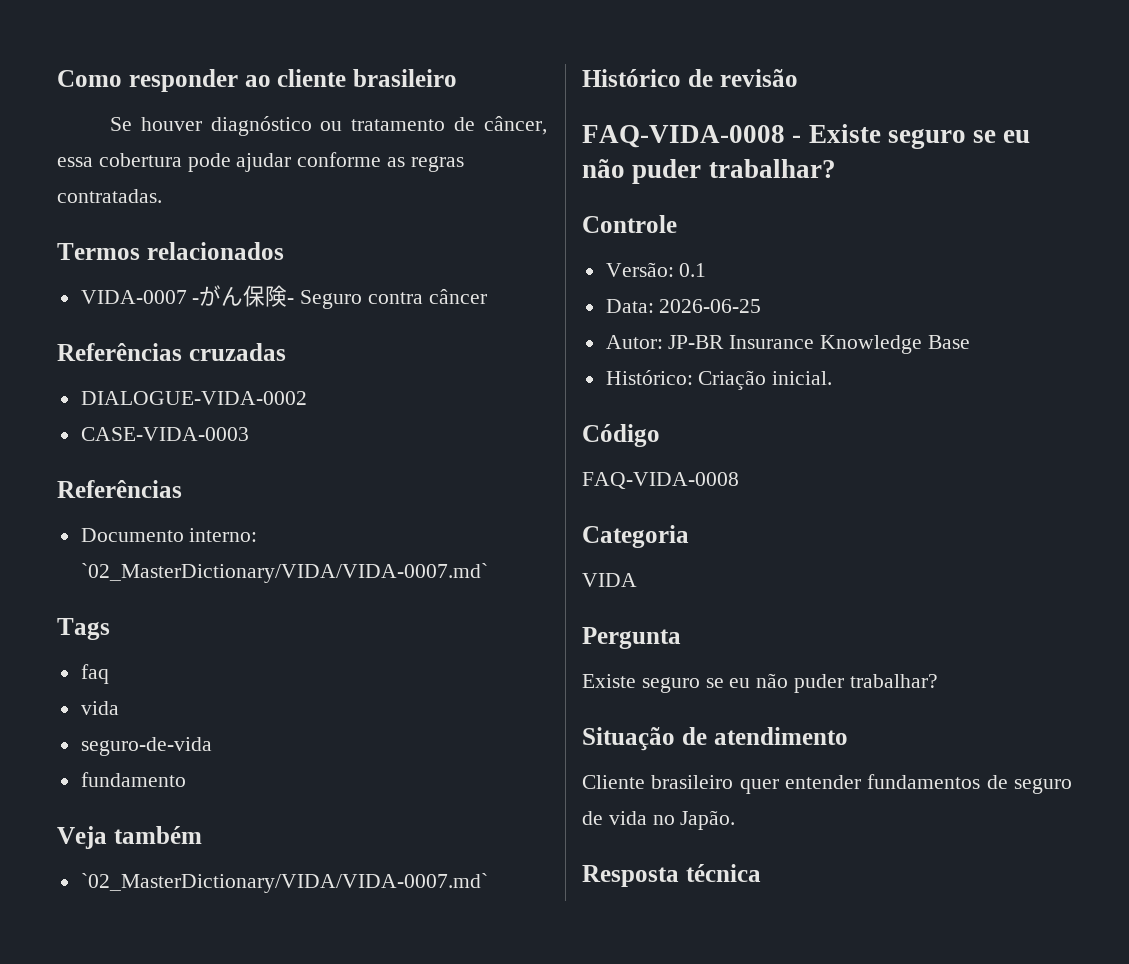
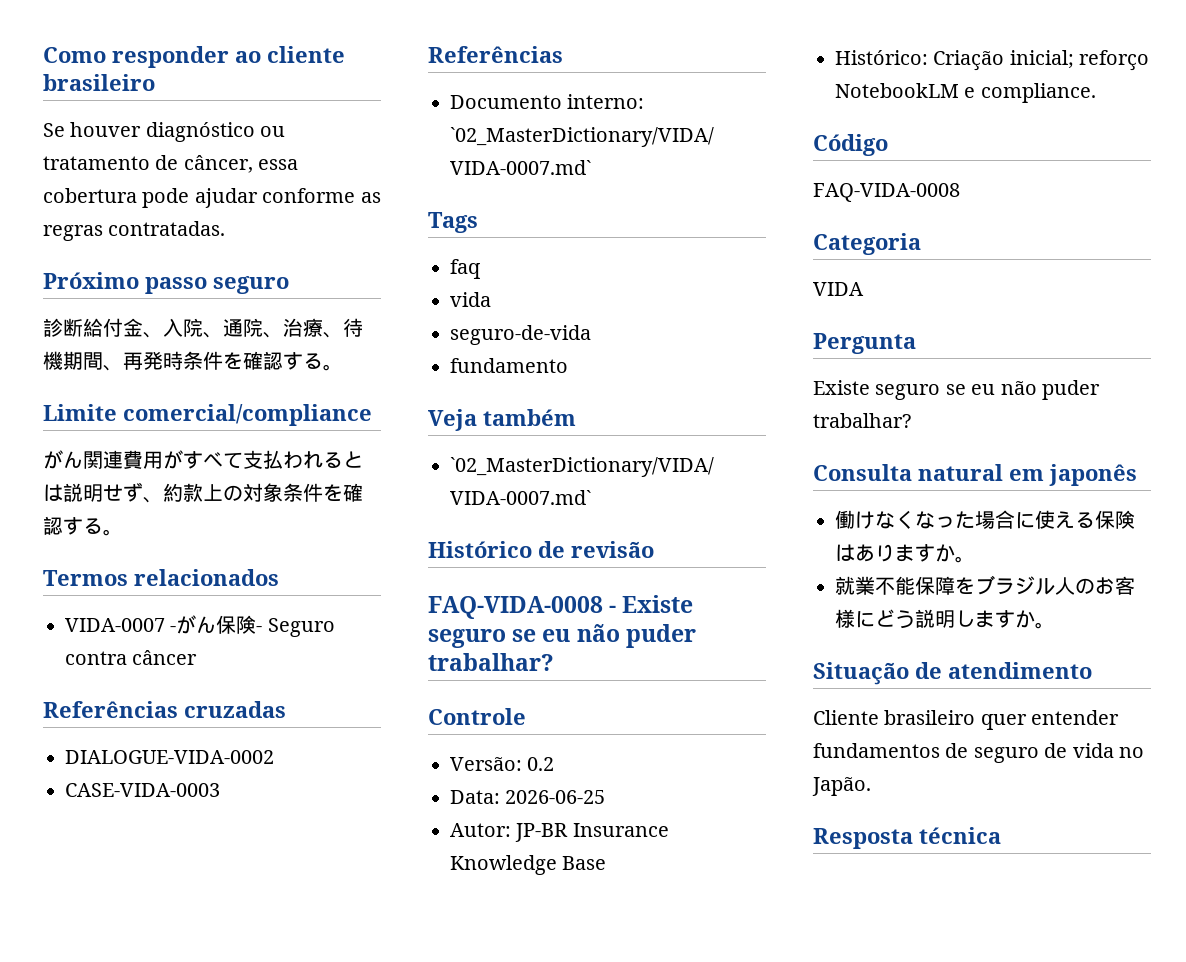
+ Próximo passo seguro
+ 診断給付金、入院、通院、治療、待機期間、再発時条件を確認する。
+ Limite comercial/compliance
+ がん関連費用がすべて支払われるとは説明せず、約款上の対象条件を確認する。
- Versão: 0.1
+ Versão: 0.2
- Histórico: Criação inicial.
+ Histórico: Criação inicial; reforço NotebookLM e compliance.
+ Consulta natural em japonês
+ 働けなくなった場合に使える保険はありますか。
+ 就業不能保障をブラジル人のお客様にどう説明しますか。

